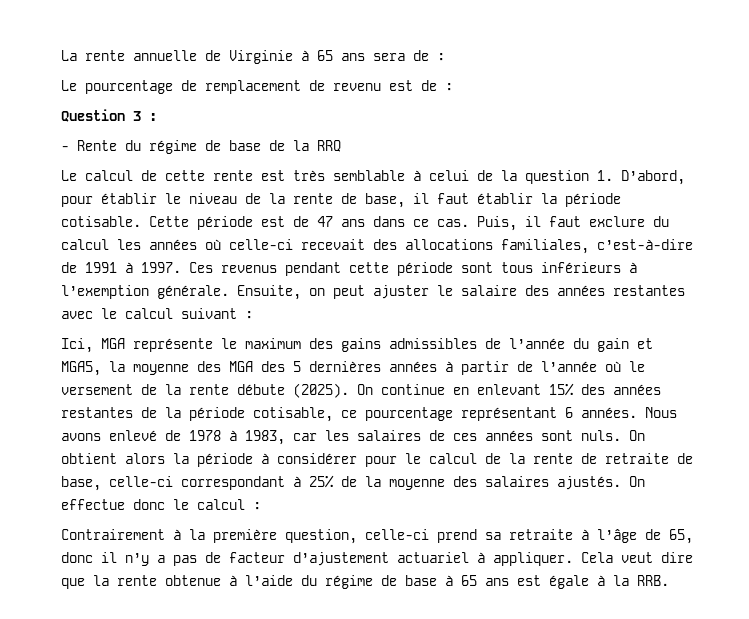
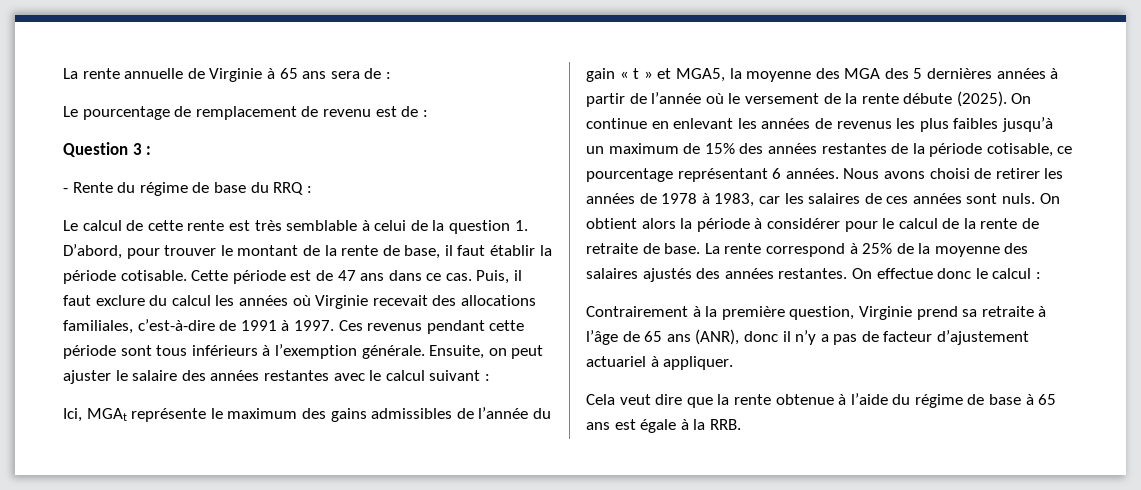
- - Rente du régime de base de la RRQ
+ - Rente du régime de base du RRQ :
- Le calcul de cette rente est très semblable à celui de la question 1. D’abord, pour établir le niveau de la rente de base, il faut établir la période cotisable.
+ Le calcul de cette rente est très semblable à celui de la question 1. D’abord, pour trouver le montant de la rente de base, il faut établir la période cotisable.
- Puis, il faut exclure du calcul les années où celle-ci recevait des allocations familiales, c’est-à-dire de 1991 à 1997.
+ Puis, il faut exclure du calcul les années où Virginie recevait des allocations familiales, c’est-à-dire de 1991 à 1997.
- Ici, MGA représente le maximum des gains admissibles de l’année du gain et MGA5, la moyenne des MGA des 5 dernières années à partir de l’année où le versement de la rente débute (2025).
+ Ici, MGAt représente le maximum des gains admissibles de l’année du gain « t » et MGA5, la moyenne des MGA des 5 dernières années à partir de l’année où le versement de la rente débute (2025).
- On continue en enlevant 15% des années restantes de la période cotisable, ce pourcentage représentant 6 années.
+ On continue en enlevant les années de revenus les plus faibles jusqu’à un maximum de 15% des années restantes de la période cotisable, ce pourcentage représentant 6 années.
- Nous avons enlevé de 1978 à 1983, car les salaires de ces années sont nuls.
+ Nous avons choisi de retirer les années de 1978 à 1983, car les salaires de ces années sont nuls.
- On obtient alors la période à considérer pour le calcul de la rente de retraite de base, celle-ci correspondant à 25% de la moyenne des salaires ajustés.
+ On obtient alors la période à considérer pour le calcul de la rente de retraite de base. La rente correspond à 25% de la moyenne des salaires ajustés des années restantes.
- Contrairement à la première question, celle-ci prend sa retraite à l’âge de 65, donc il n’y a pas de facteur d’ajustement actuariel à appliquer. Cela veut dire que la rente obtenue à l’aide du régime de base à 65 ans est égale à la RRB.
+ Contrairement à la première question, Virginie prend sa retraite à l’âge de 65 ans (ANR), donc il n’y a pas de facteur d’ajustement actuariel à appliquer.
+ Cela veut dire que la rente obtenue à l’aide du régime de base à 65 ans est égale à la RRB.

